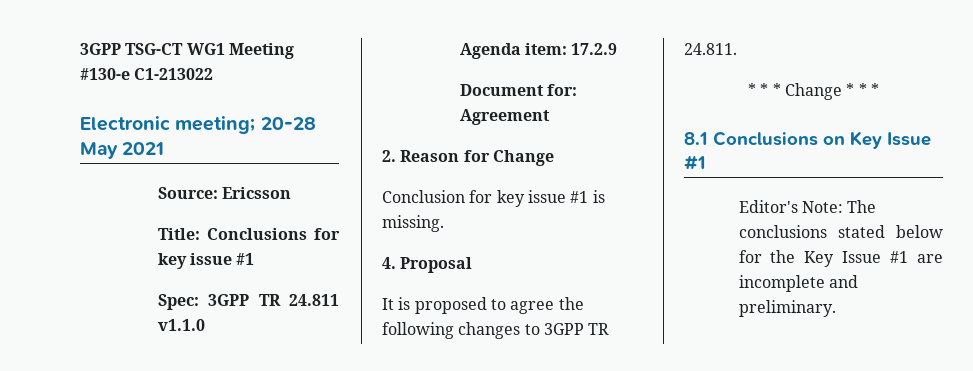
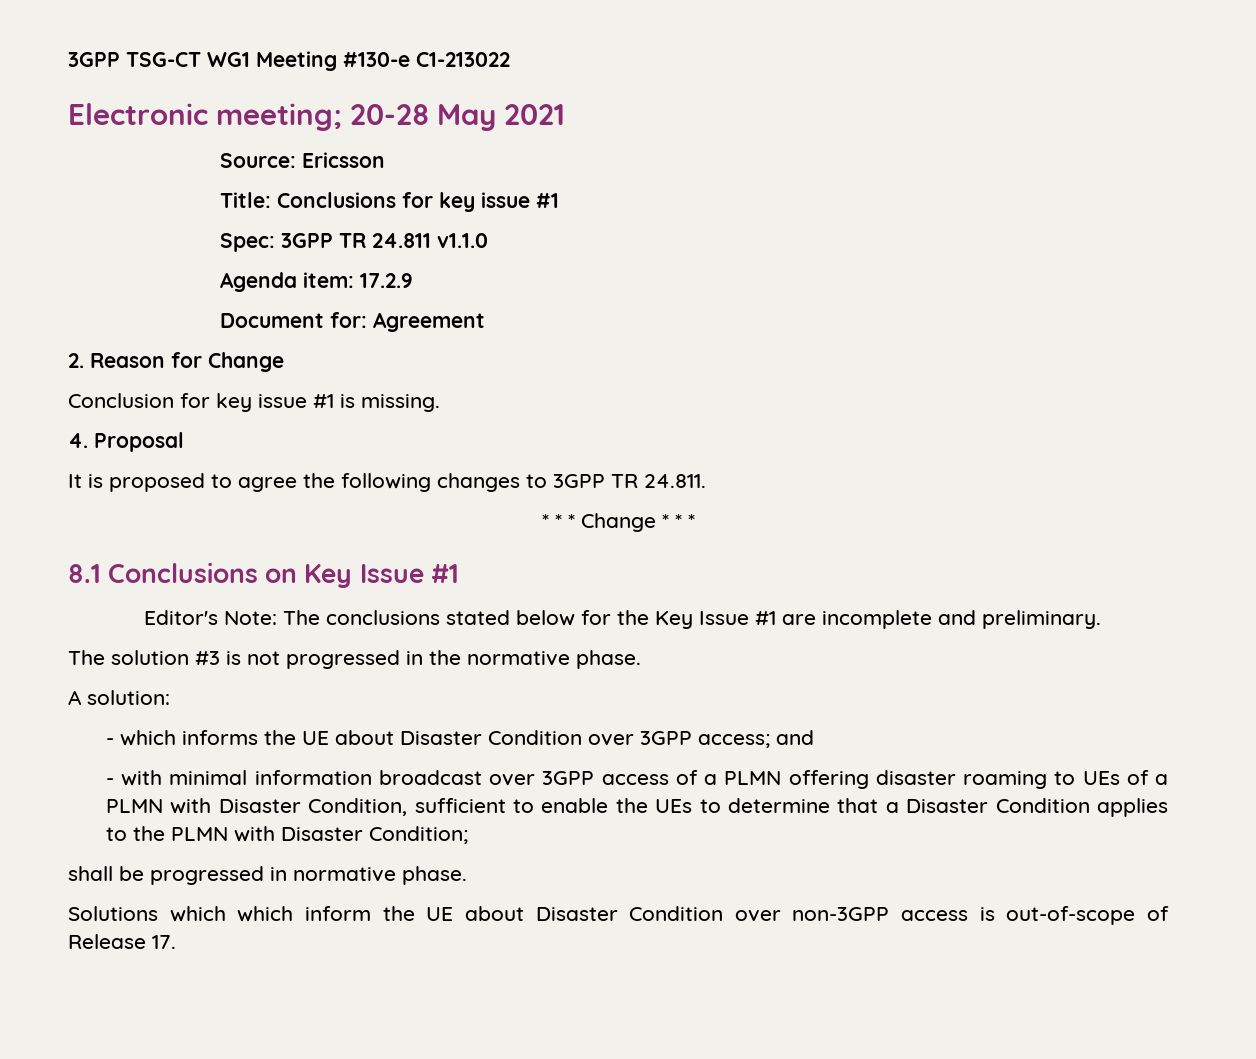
+ The solution #3 is not progressed in the normative phase.
+ A solution:
+ - which informs the UE about Disaster Condition over 3GPP access; and
+ - with minimal information broadcast over 3GPP access of a PLMN offering disaster roaming to UEs of a PLMN with Disaster Condition, sufficient to enable the UEs to determine that a Disaster Condition applies to the PLMN with Disaster Condition;
+ shall be progressed in normative phase.
+ Solutions which which inform the UE about Disaster Condition over non-3GPP access is out-of-scope of Release 17.

